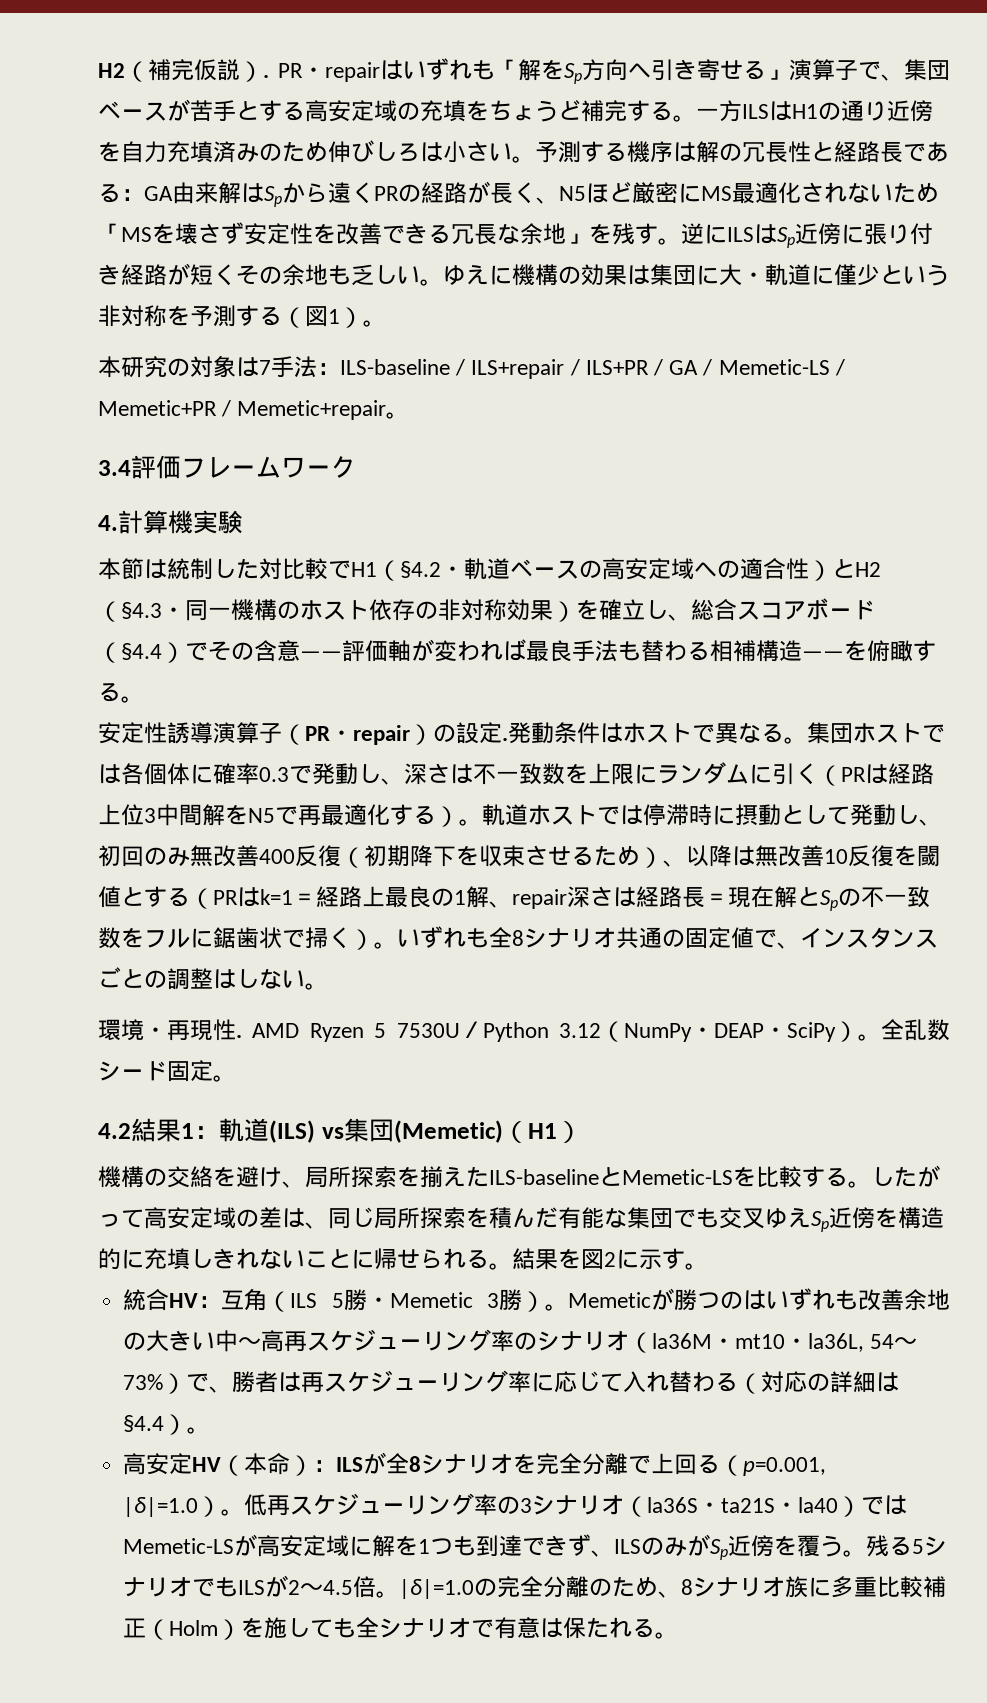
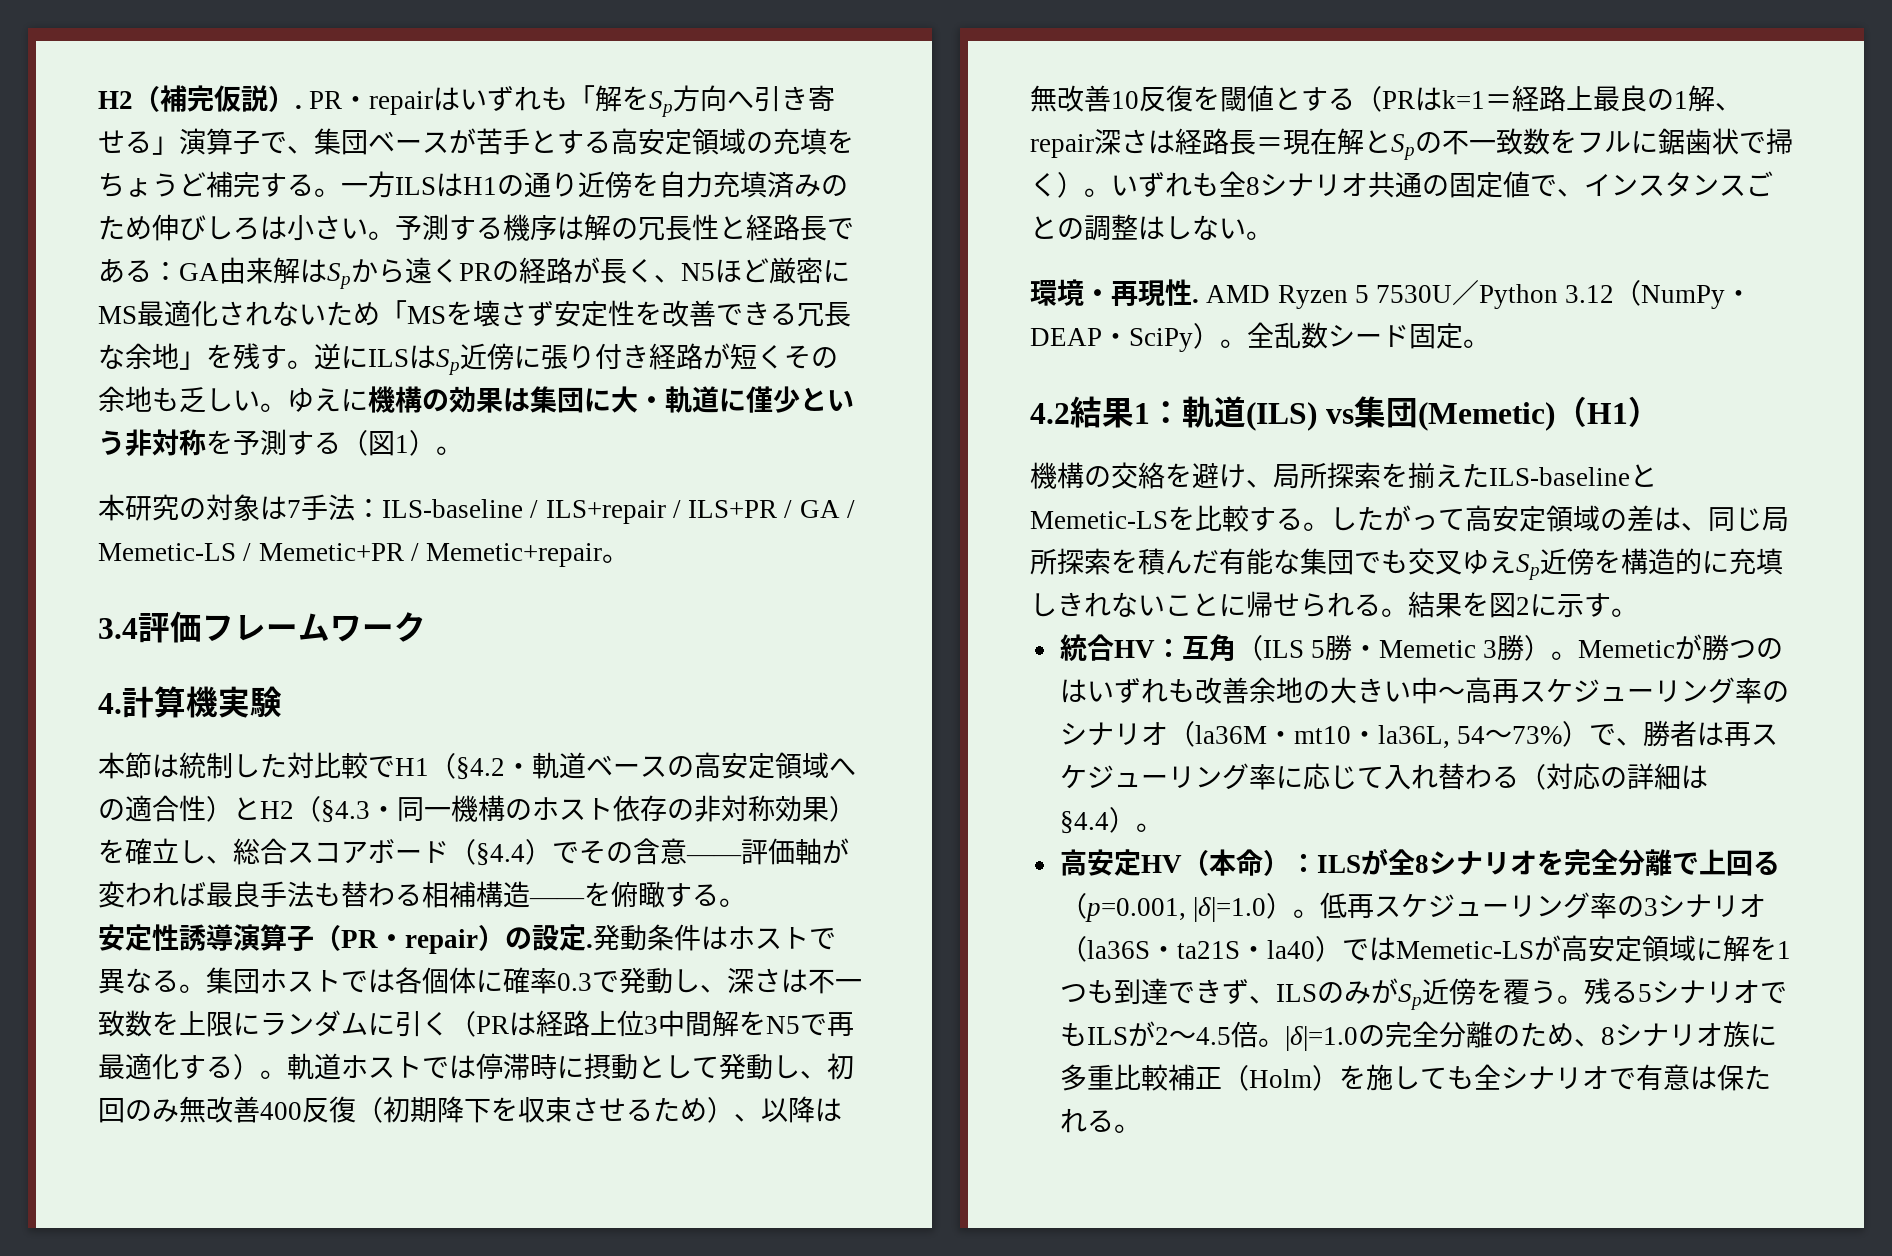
- PR・repairはいずれも「解をSp方向へ引き寄せる」演算子で、集団ベースが苦手とする高安定域の充填をちょうど補完する。
+ PR・repairはいずれも「解をSp方向へ引き寄せる」演算子で、集団ベースが苦手とする高安定領域の充填をちょうど補完する。
- 本節は統制した対比較でH1（§4.2・軌道ベースの高安定域への適合性）とH2（§4.3・同一機構のホスト依存の非対称効果）を確立し、総合スコアボード（§4.4）でその含意——評価軸が変われば最良手法も替わる相補構造——を俯瞰する。
+ 本節は統制した対比較でH1（§4.2・軌道ベースの高安定領域への適合性）とH2（§4.3・同一機構のホスト依存の非対称効果）を確立し、総合スコアボード（§4.4）でその含意——評価軸が変われば最良手法も替わる相補構造——を俯瞰する。
- したがって高安定域の差は、同じ局所探索を積んだ有能な集団でも交叉ゆえSp近傍を構造的に充填しきれないことに帰せられる。
+ したがって高安定領域の差は、同じ局所探索を積んだ有能な集団でも交叉ゆえSp近傍を構造的に充填しきれないことに帰せられる。
- 低再スケジューリング率の3シナリオ（la36S・ta21S・la40）ではMemetic-LSが高安定域に解を1つも到達できず、ILSのみがSp近傍を覆う。
+ 低再スケジューリング率の3シナリオ（la36S・ta21S・la40）ではMemetic-LSが高安定領域に解を1つも到達できず、ILSのみがSp近傍を覆う。

